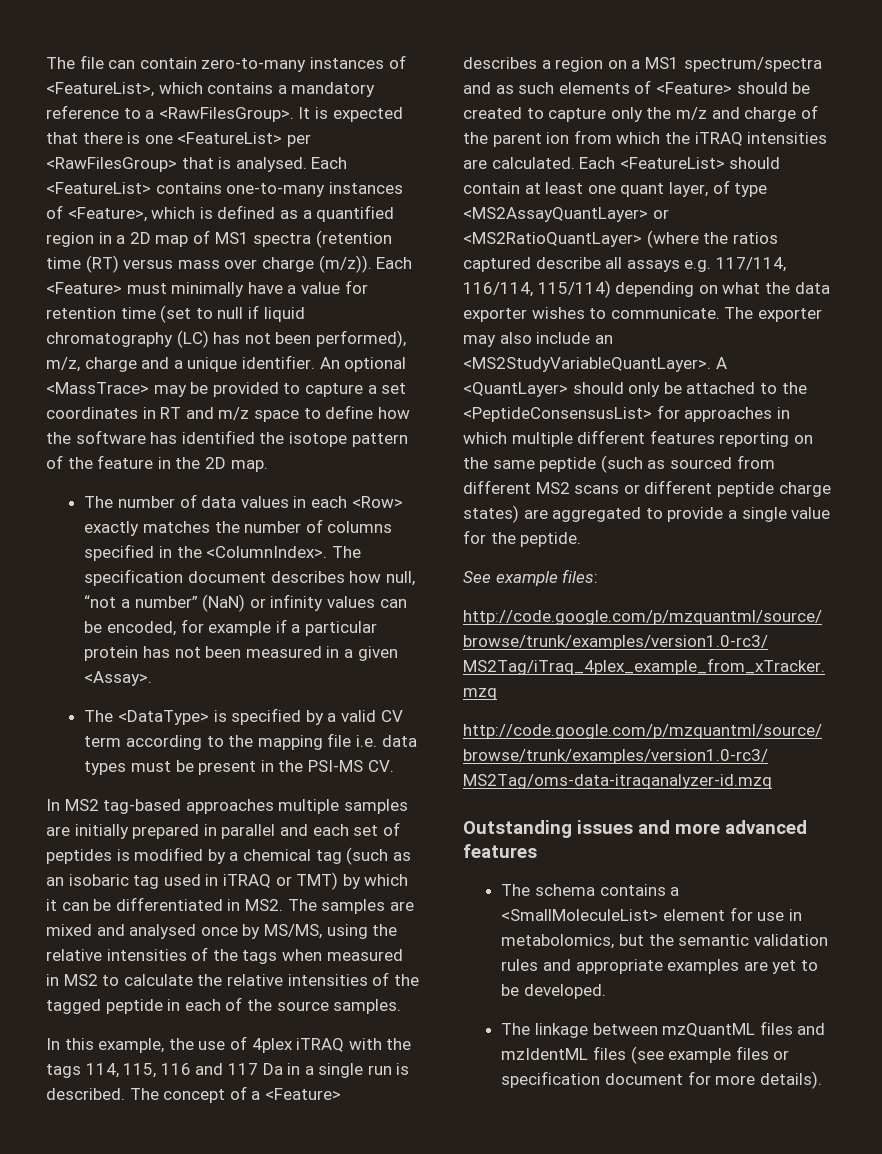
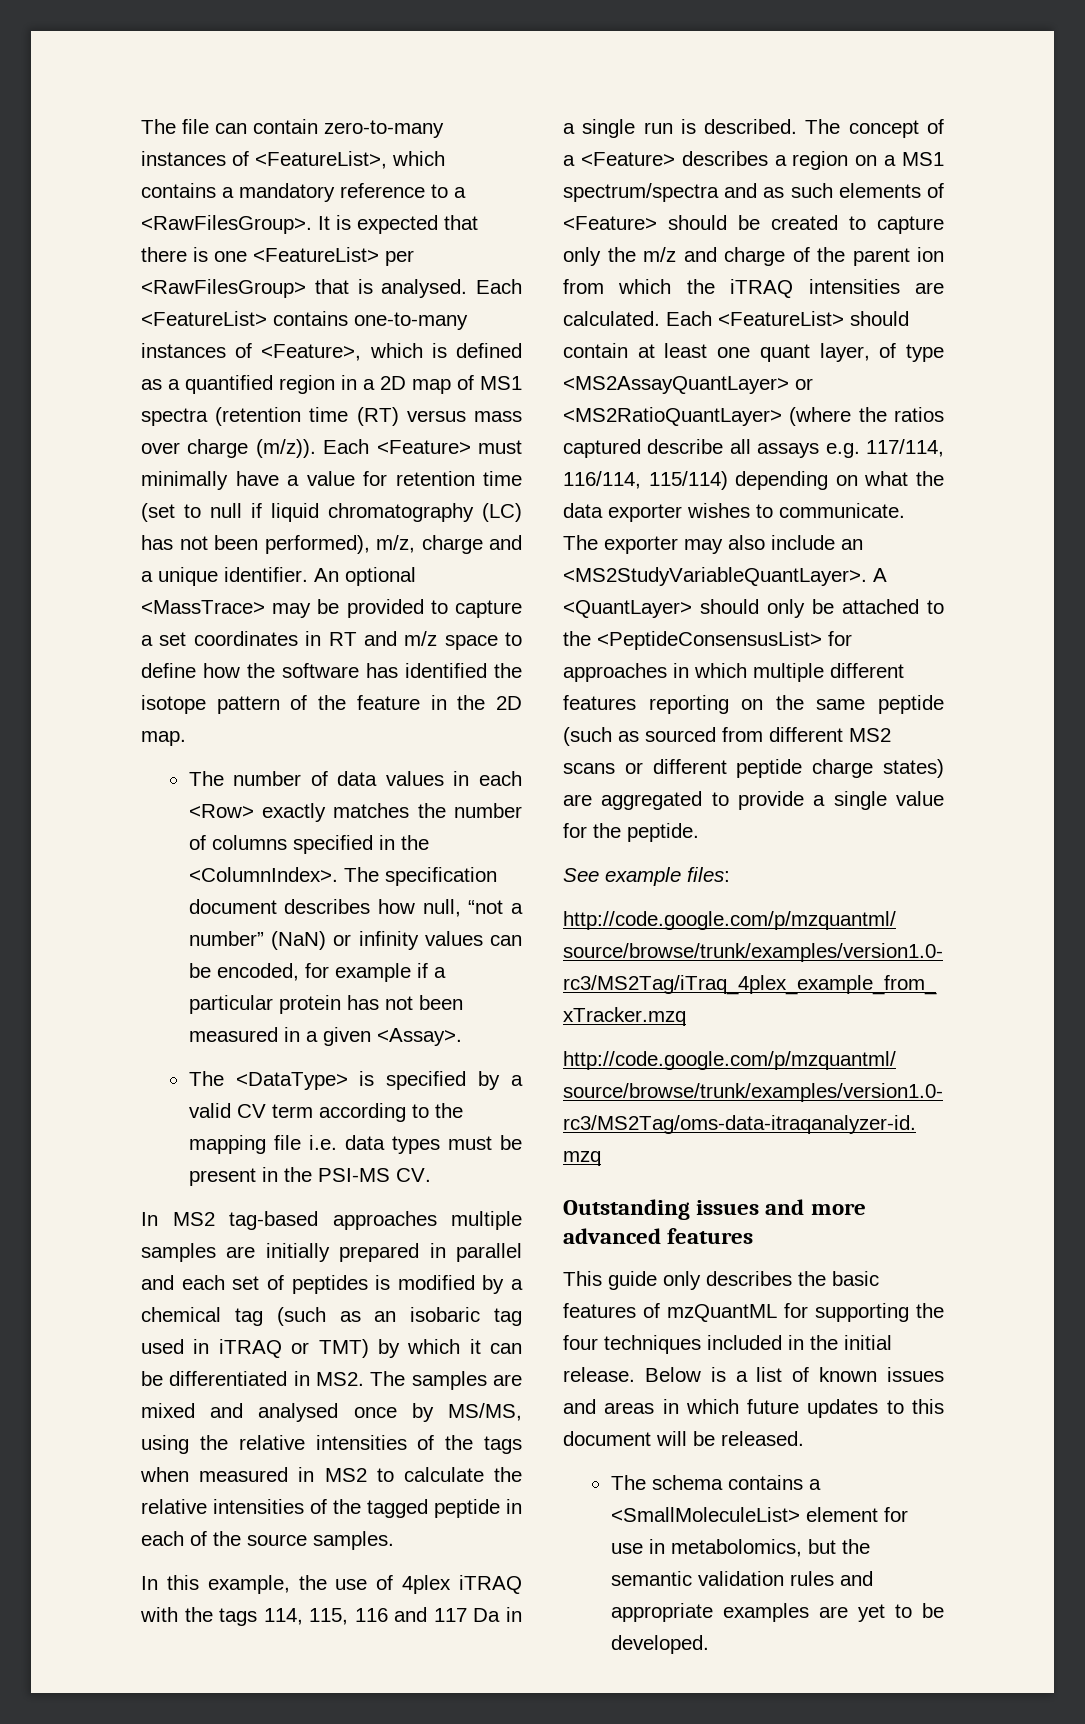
+ This guide only describes the basic features of mzQuantML for supporting the four techniques included in the initial release. Below is a list of known issues and areas in which future updates to this document will be released.
- The linkage between mzQuantML files and mzIdentML files (see example files or specification document for more details).

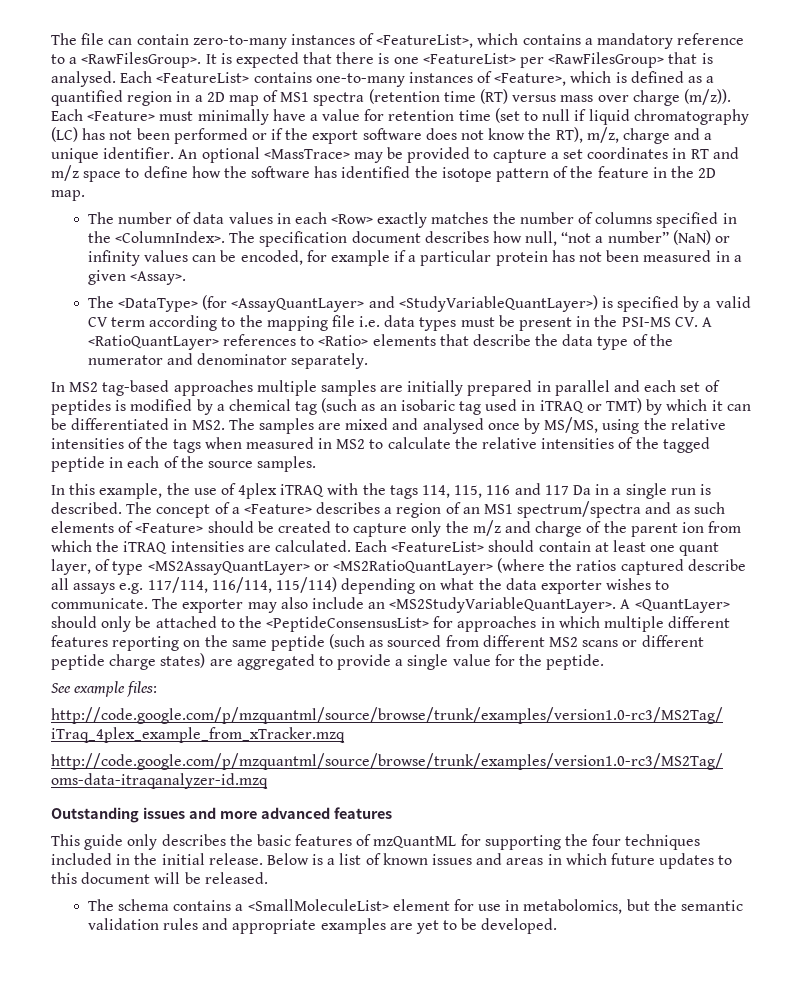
- Each <Feature> must minimally have a value for retention time (set to null if liquid chromatography (LC) has not been performed), m/z, charge and a unique identifier.
+ Each <Feature> must minimally have a value for retention time (set to null if liquid chromatography (LC) has not been performed or if the export software does not know the RT), m/z, charge and a unique identifier.
- The <DataType> is specified by a valid CV term according to the mapping file i.e. data types must be present in the PSI-MS CV.
+ The <DataType> (for <AssayQuantLayer> and <StudyVariableQuantLayer>) is specified by a valid CV term according to the mapping file i.e. data types must be present in the PSI-MS CV. A <RatioQuantLayer> references to <Ratio> elements that describe the data type of the numerator and denominator separately.
- The concept of a <Feature> describes a region on a MS1 spectrum/spectra and as such elements of <Feature> should be created to capture only the m/z and charge of the parent ion from which the iTRAQ intensities are calculated.
+ The concept of a <Feature> describes a region of an MS1 spectrum/spectra and as such elements of <Feature> should be created to capture only the m/z and charge of the parent ion from which the iTRAQ intensities are calculated.

